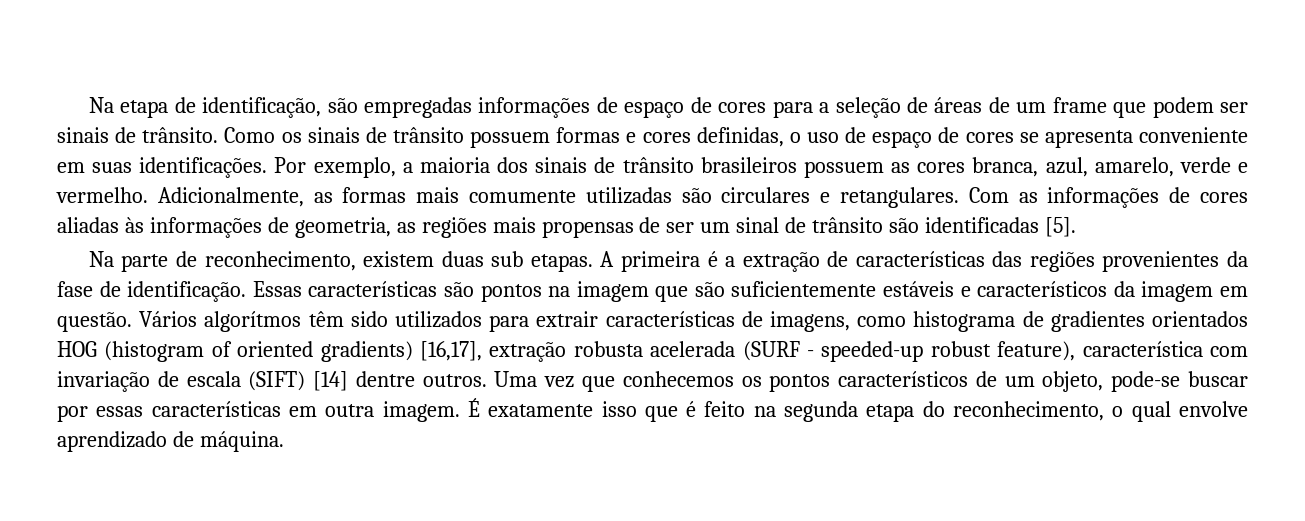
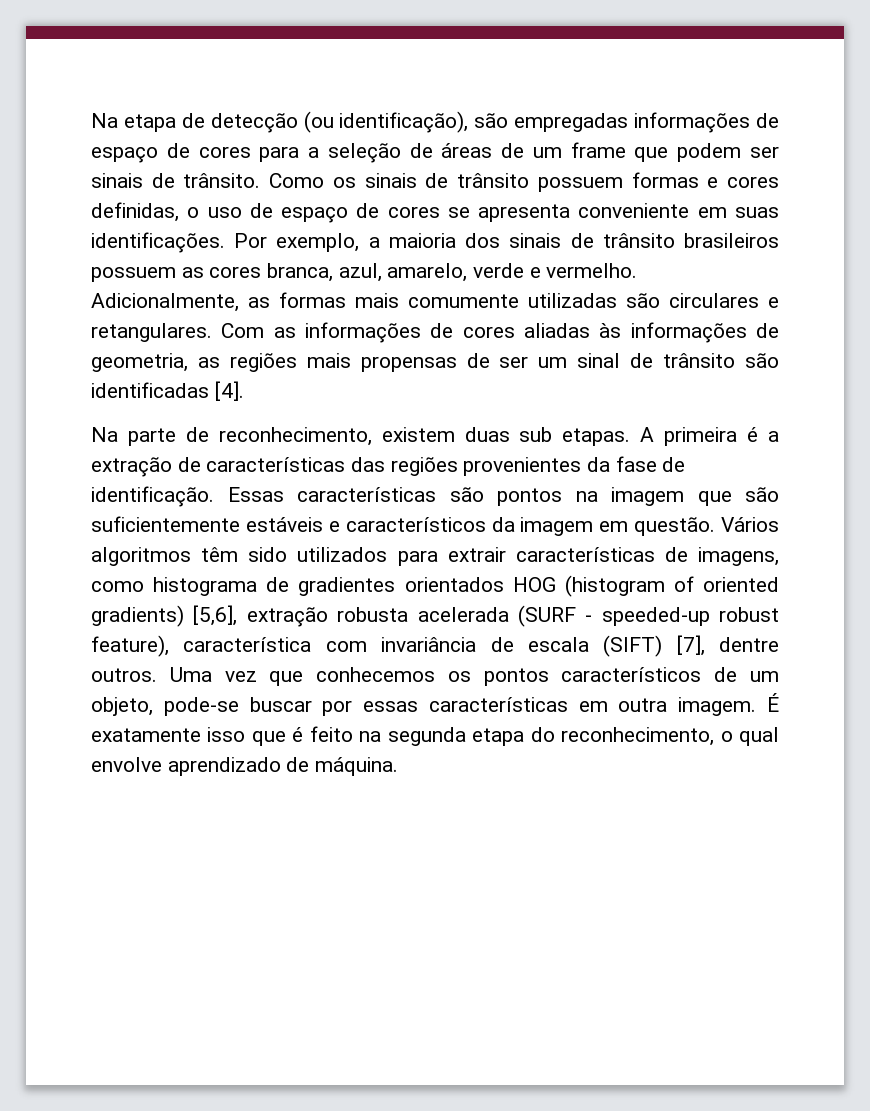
- Na etapa de identificação, são empregadas informações de espaço de cores para a seleção de áreas de um frame que podem ser sinais de trânsito.
+ Na etapa de detecção (ou identificação), são empregadas informações de espaço de cores para a seleção de áreas de um frame que podem ser sinais de trânsito.
- Com as informações de cores aliadas às informações de geometria, as regiões mais propensas de ser um sinal de trânsito são identificadas [5].
+ Com as informações de cores aliadas às informações de geometria, as regiões mais propensas de ser um sinal de trânsito são identificadas [4].
- Vários algorítmos têm sido utilizados para extrair características de imagens, como histograma de gradientes orientados HOG (histogram of oriented gradients) [16,17], extração robusta acelerada (SURF - speeded-up robust feature), característica com invariação de escala (SIFT) [14] dentre outros.
+ Vários algoritmos têm sido utilizados para extrair características de imagens, como histograma de gradientes orientados HOG (histogram of oriented gradients) [5,6], extração robusta acelerada (SURF - speeded-up robust feature), característica com invariância de escala (SIFT) [7], dentre outros.

